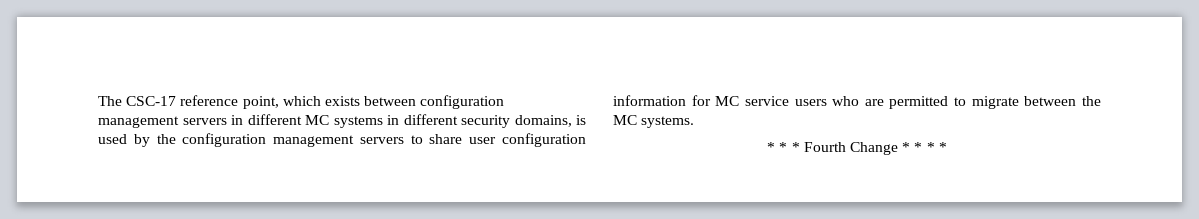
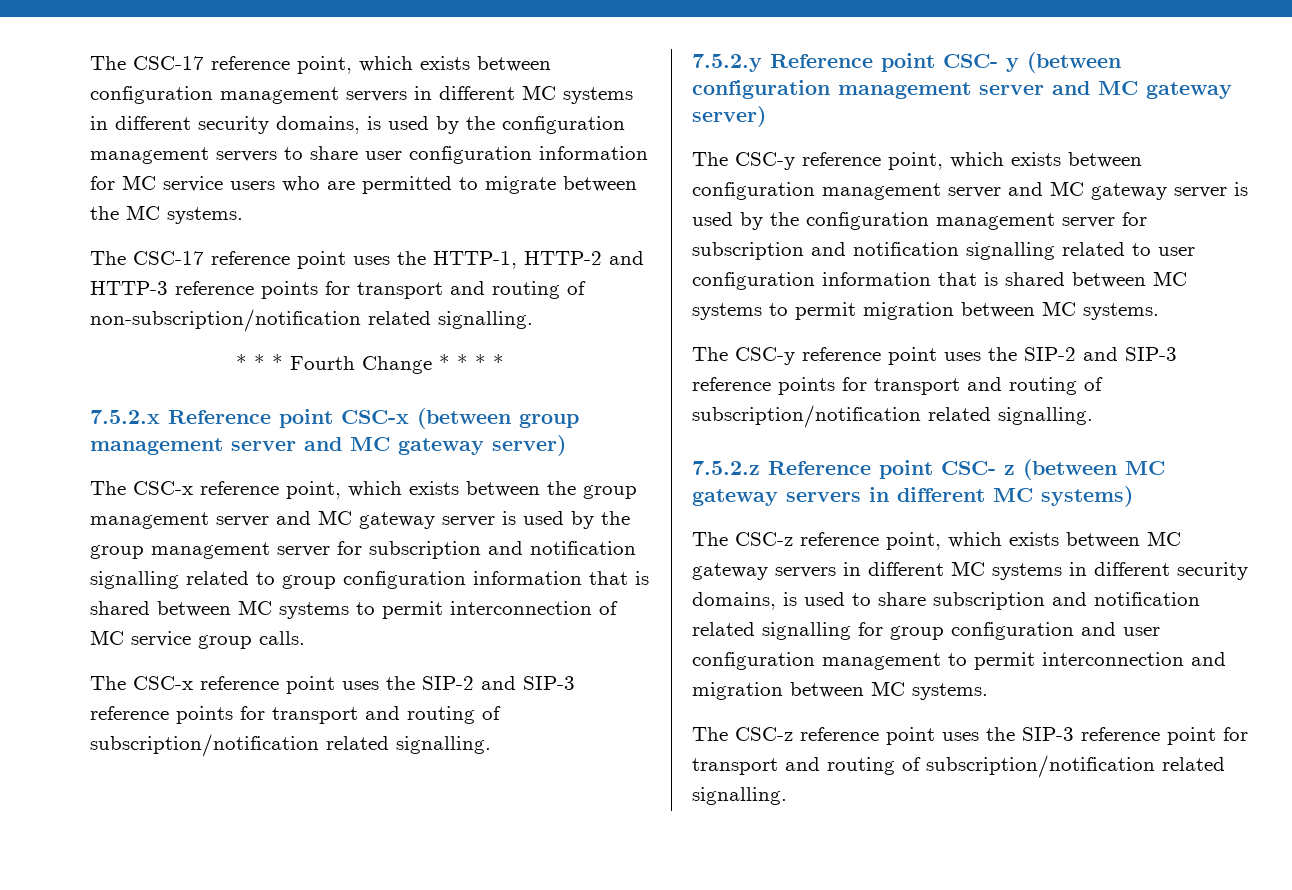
+ The CSC-17 reference point uses the HTTP-1, HTTP-2 and HTTP-3 reference points for transport and routing of non-subscription/notification related signalling.
+ 7.5.2.x Reference point CSC-x (between group management server and MC gateway server)
+ The CSC-x reference point, which exists between the group management server and MC gateway server is used by the group management server for subscription and notification signalling related to group configuration information that is shared between MC systems to permit interconnection of MC service group calls.
+ The CSC-x reference point uses the SIP-2 and SIP-3 reference points for transport and routing of subscription/notification related signalling.
+ 7.5.2.y Reference point CSC- y (between configuration management server and MC gateway server)
+ The CSC-y reference point, which exists between configuration management server and MC gateway server is used by the configuration management server for subscription and notification signalling related to user configuration information that is shared between MC systems to permit migration between MC systems.
+ The CSC-y reference point uses the SIP-2 and SIP-3 reference points for transport and routing of subscription/notification related signalling.
+ 7.5.2.z Reference point CSC- z (between MC gateway servers in different MC systems)
+ The CSC-z reference point, which exists between MC gateway servers in different MC systems in different security domains, is used to share subscription and notification related signalling for group configuration and user configuration management to permit interconnection and migration between MC systems.
+ The CSC-z reference point uses the SIP-3 reference point for transport and routing of subscription/notification related signalling.

